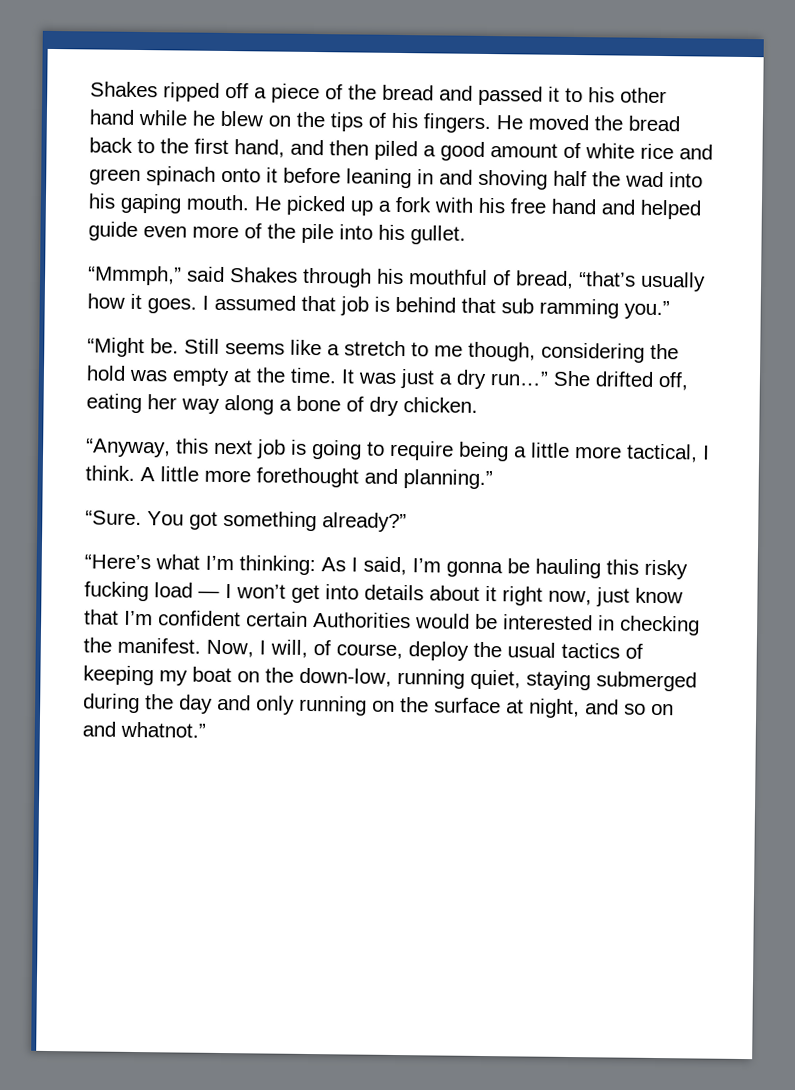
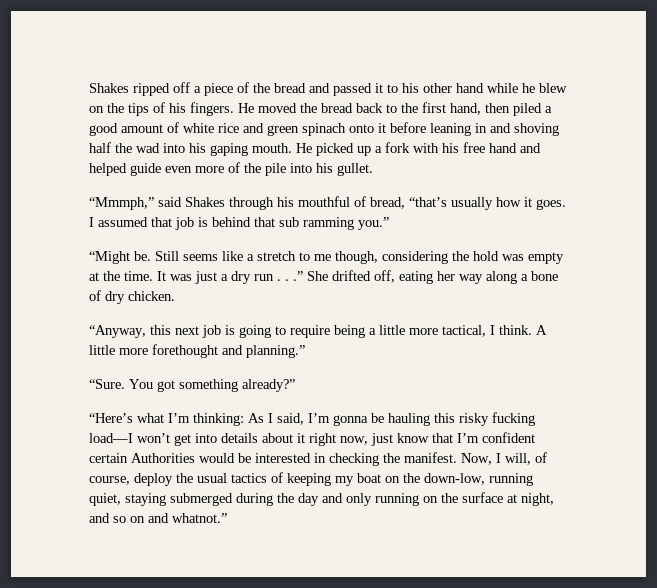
- He moved the bread back to the first hand, and then piled a good amount of white rice and green spinach onto it before leaning in and shoving half the wad into his gaping mouth.
+ He moved the bread back to the first hand, then piled a good amount of white rice and green spinach onto it before leaning in and shoving half the wad into his gaping mouth.
- It was just a dry run…”
+ It was just a dry run . . .”
- “Here’s what I’m thinking: As I said, I’m gonna be hauling this risky fucking load — I won’t get into details about it right now, just know that I’m confident certain Authorities would be interested in checking the manifest.
+ “Here’s what I’m thinking: As I said, I’m gonna be hauling this risky fucking load—I won’t get into details about it right now, just know that I’m confident certain Authorities would be interested in checking the manifest.

